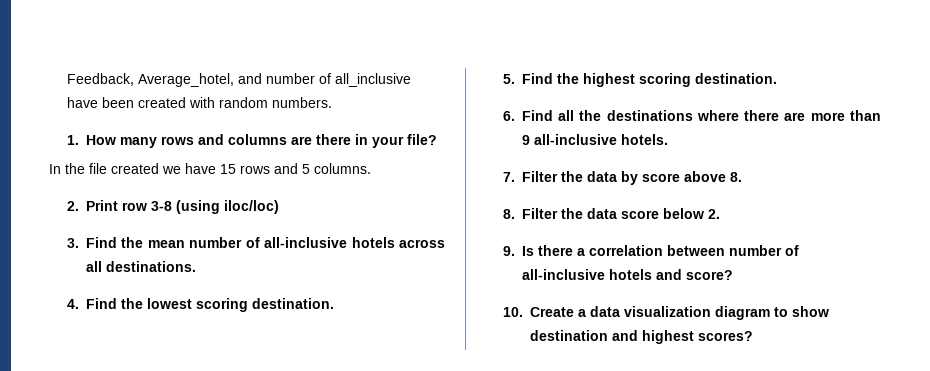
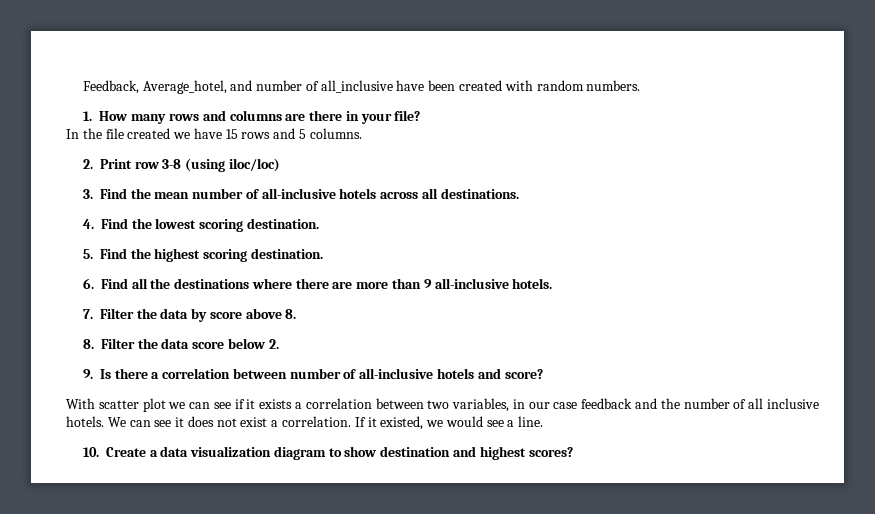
+ With scatter plot we can see if it exists a correlation between two variables, in our case feedback and the number of all inclusive hotels. We can see it does not exist a correlation. If it existed, we would see a line.

